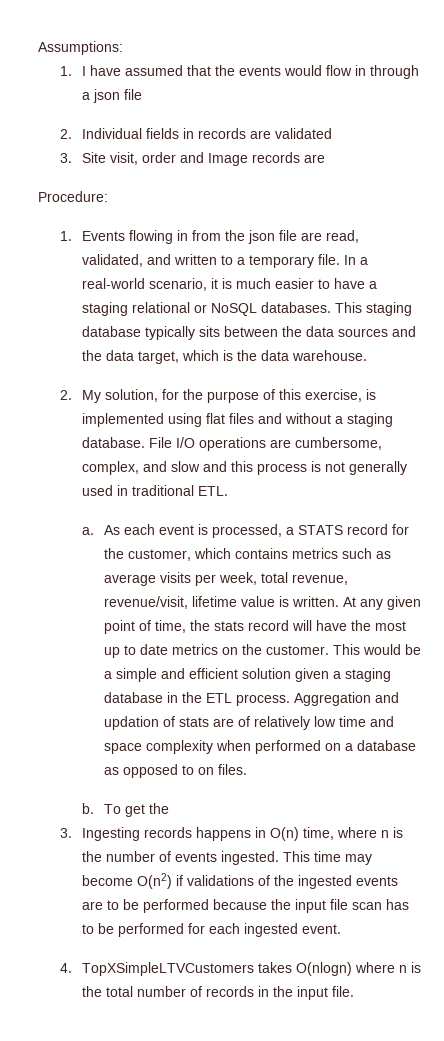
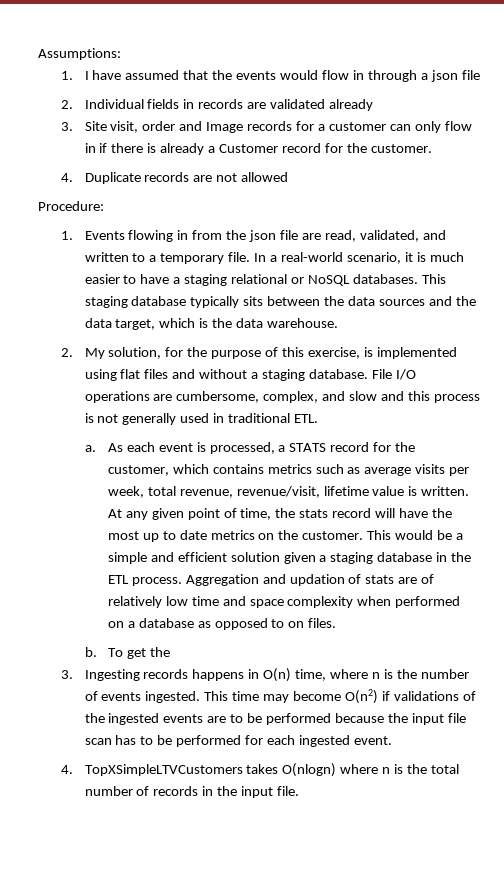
- 2. Individual fields in records are validated
+ 2. Individual fields in records are validated already
- 3. Site visit, order and Image records are
+ 3. Site visit, order and Image records for a customer can only flow in if there is already a Customer record for the customer.
+ 4. Duplicate records are not allowed

